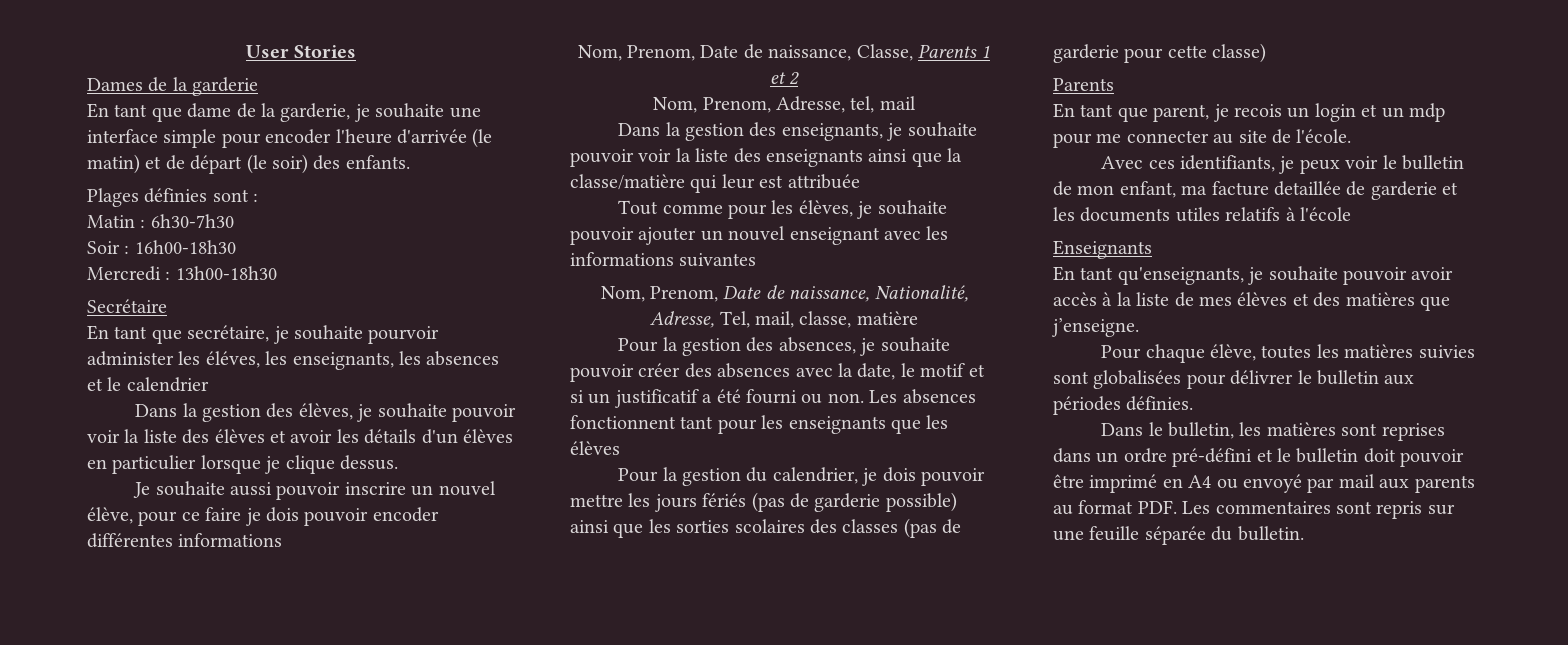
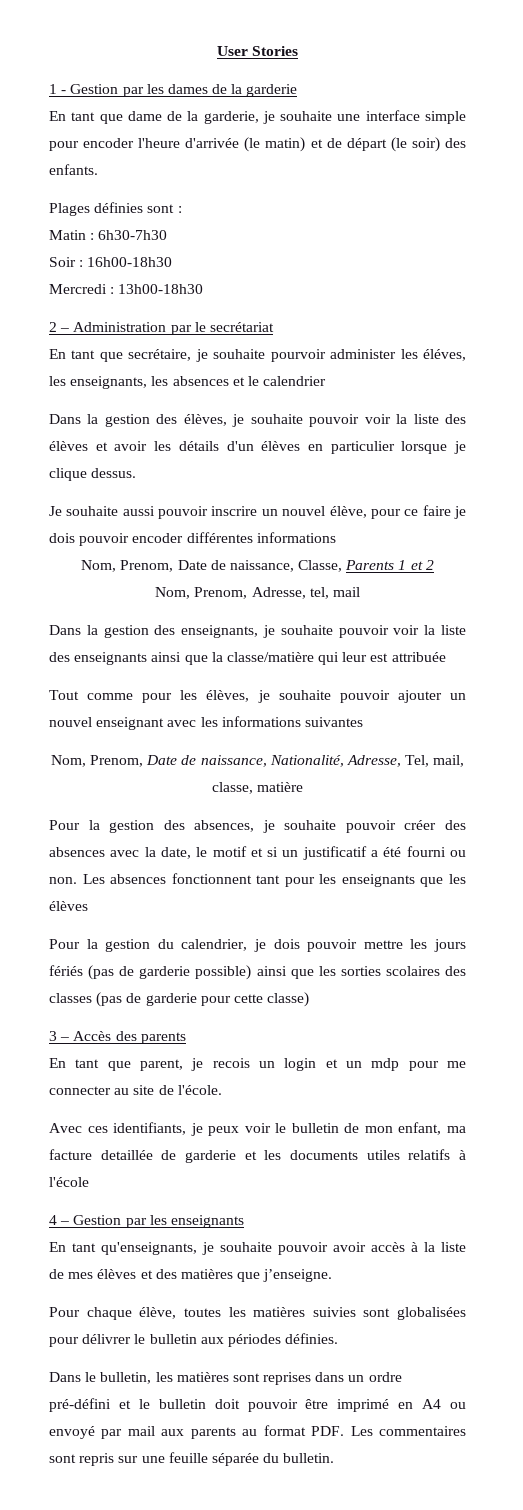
- Dames de la garderie
+ 1 - Gestion par les dames de la garderie
- Secrétaire
+ 2 – Administration par le secrétariat
  Pour la gestion du calendrier, je dois pouvoir mettre les jours fériés (pas de garderie possible) ainsi que les sorties scolaires des classes (pas de garderie pour cette classe)
- Parents
+ 3 – Accès des parents
- Enseignants
+ 4 – Gestion par les enseignants

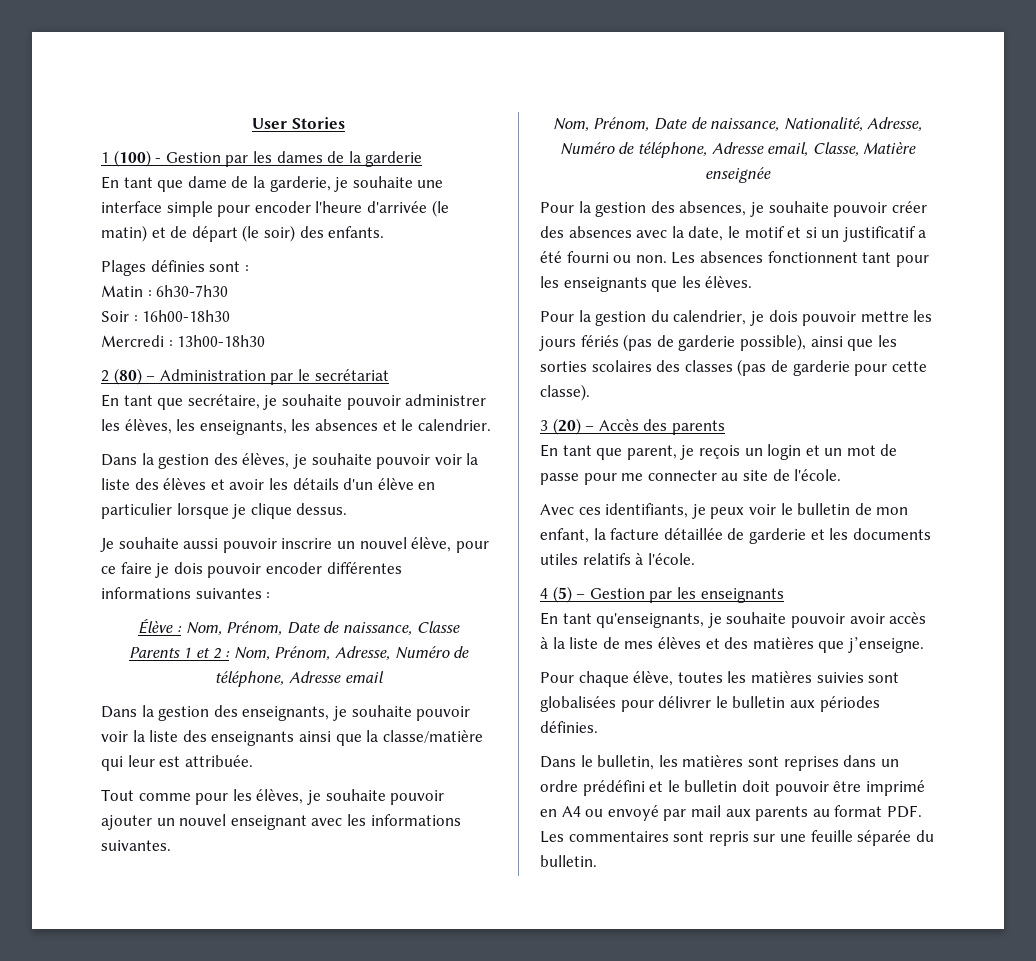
- 1 - Gestion par les dames de la garderie
+ 1 (100) - Gestion par les dames de la garderie
- 2 – Administration par le secrétariat
+ 2 (80) – Administration par le secrétariat
- En tant que secrétaire, je souhaite pourvoir administer les éléves, les enseignants, les absences et le calendrier
+ En tant que secrétaire, je souhaite pouvoir administrer les élèves, les enseignants, les absences et le calendrier.
- Dans la gestion des élèves, je souhaite pouvoir voir la liste des élèves et avoir les détails d'un élèves en particulier lorsque je clique dessus.
+ Dans la gestion des élèves, je souhaite pouvoir voir la liste des élèves et avoir les détails d'un élève en particulier lorsque je clique dessus.
- Je souhaite aussi pouvoir inscrire un nouvel élève, pour ce faire je dois pouvoir encoder différentes informations
- Nom, Prenom, Date de naissance, Classe, Parents 1 et 2
- Nom, Prenom, Adresse, tel, mail
+ Je souhaite aussi pouvoir inscrire un nouvel élève, pour ce faire je dois pouvoir encoder différentes informations suivantes :
+ Élève : Nom, Prénom, Date de naissance, Classe
+ Parents 1 et 2 : Nom, Prénom, Adresse, Numéro de téléphone, Adresse email
- Dans la gestion des enseignants, je souhaite pouvoir voir la liste des enseignants ainsi que la classe/matière qui leur est attribuée
+ Dans la gestion des enseignants, je souhaite pouvoir voir la liste des enseignants ainsi que la classe/matière qui leur est attribuée.
- Tout comme pour les élèves, je souhaite pouvoir ajouter un nouvel enseignant avec les informations suivantes
- Nom, Prenom, Date de naissance, Nationalité, Adresse, Tel, mail, classe, matière
+ Tout comme pour les élèves, je souhaite pouvoir ajouter un nouvel enseignant avec les informations suivantes.
+ Nom, Prénom, Date de naissance, Nationalité, Adresse, Numéro de téléphone, Adresse email, Classe, Matière enseignée
- Les absences fonctionnent tant pour les enseignants que les élèves
+ Les absences fonctionnent tant pour les enseignants que les élèves.
- Pour la gestion du calendrier, je dois pouvoir mettre les jours fériés (pas de garderie possible) ainsi que les sorties scolaires des classes (pas de garderie pour cette classe)
+ Pour la gestion du calendrier, je dois pouvoir mettre les jours fériés (pas de garderie possible), ainsi que les sorties scolaires des classes (pas de garderie pour cette classe).
- 3 – Accès des parents
+ 3 (20) – Accès des parents
- En tant que parent, je recois un login et un mdp pour me connecter au site de l'école.
+ En tant que parent, je reçois un login et un mot de passe pour me connecter au site de l'école.
- Avec ces identifiants, je peux voir le bulletin de mon enfant, ma facture detaillée de garderie et les documents utiles relatifs à l'école
+ Avec ces identifiants, je peux voir le bulletin de mon enfant, la facture détaillée de garderie et les documents utiles relatifs à l'école.
- 4 – Gestion par les enseignants
+ 4 (5) – Gestion par les enseignants
- Dans le bulletin, les matières sont reprises dans un ordre pré-défini et le bulletin doit pouvoir être imprimé en A4 ou envoyé par mail aux parents au format PDF. Les commentaires sont repris sur une feuille séparée du bulletin.
+ Dans le bulletin, les matières sont reprises dans un ordre prédéfini et le bulletin doit pouvoir être imprimé en A4 ou envoyé par mail aux parents au format PDF. Les commentaires sont repris sur une feuille séparée du bulletin.

